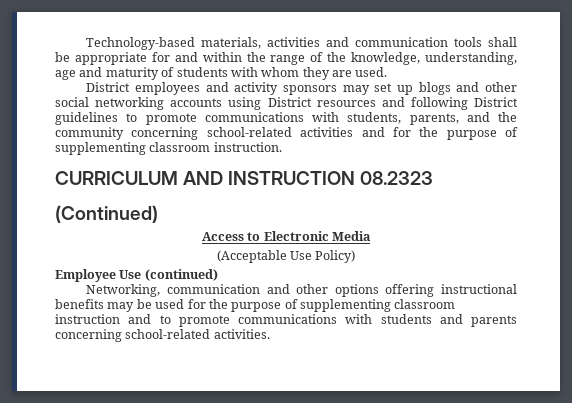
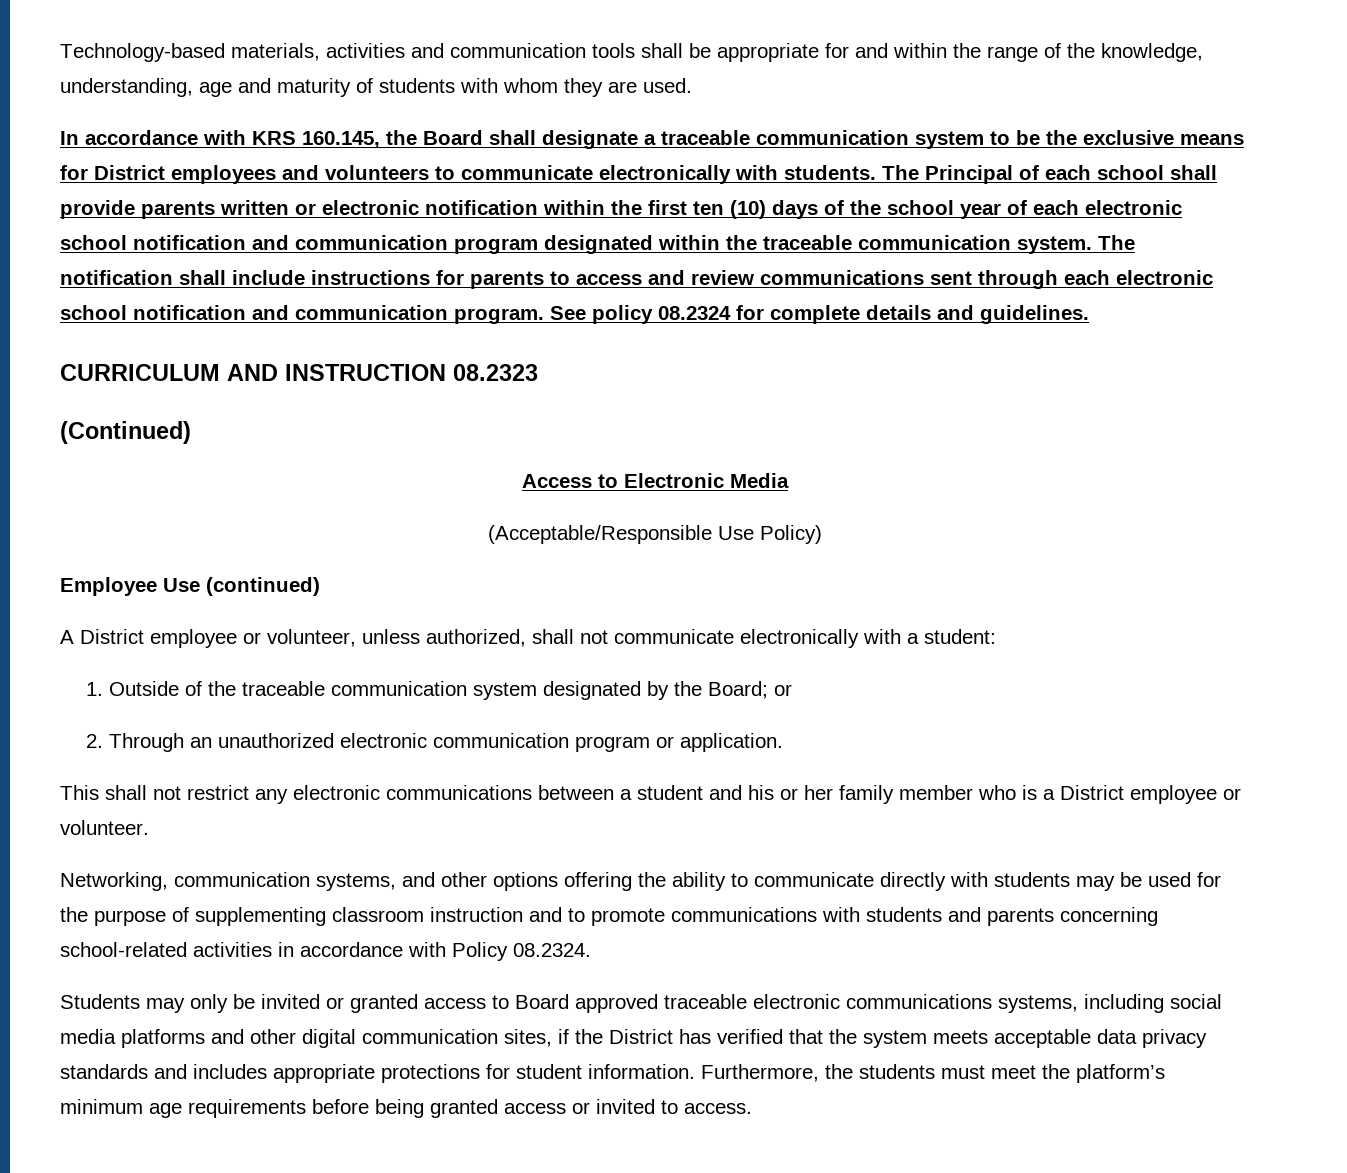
- District employees and activity sponsors may set up blogs and other social networking accounts using District resources and following District guidelines to promote communications with students, parents, and the community concerning school-related activities and for the purpose of supplementing classroom instruction.
+ In accordance with KRS 160.145, the Board shall designate a traceable communication system to be the exclusive means for District employees and volunteers to communicate electronically with students. The Principal of each school shall provide parents written or electronic notification within the first ten (10) days of the school year of each electronic school notification and communication program designated within the traceable communication system. The notification shall include instructions for parents to access and review communications sent through each electronic school notification and communication program. See policy 08.2324 for complete details and guidelines.
- (Acceptable Use Policy)
+ (Acceptable/Responsible Use Policy)
+ A District employee or volunteer, unless authorized, shall not communicate electronically with a student:
+ 1. Outside of the traceable communication system designated by the Board; or
+ 2. Through an unauthorized electronic communication program or application.
+ This shall not restrict any electronic communications between a student and his or her family member who is a District employee or volunteer.
- Networking, communication and other options offering instructional benefits may be used for the purpose of supplementing classroom instruction and to promote communications with students and parents concerning school-related activities.
+ Networking, communication systems, and other options offering the ability to communicate directly with students may be used for the purpose of supplementing classroom instruction and to promote communications with students and parents concerning school-related activities in accordance with Policy 08.2324.
+ Students may only be invited or granted access to Board approved traceable electronic communications systems, including social media platforms and other digital communication sites, if the District has verified that the system meets acceptable data privacy standards and includes appropriate protections for student information. Furthermore, the students must meet the platform’s minimum age requirements before being granted access or invited to access.

